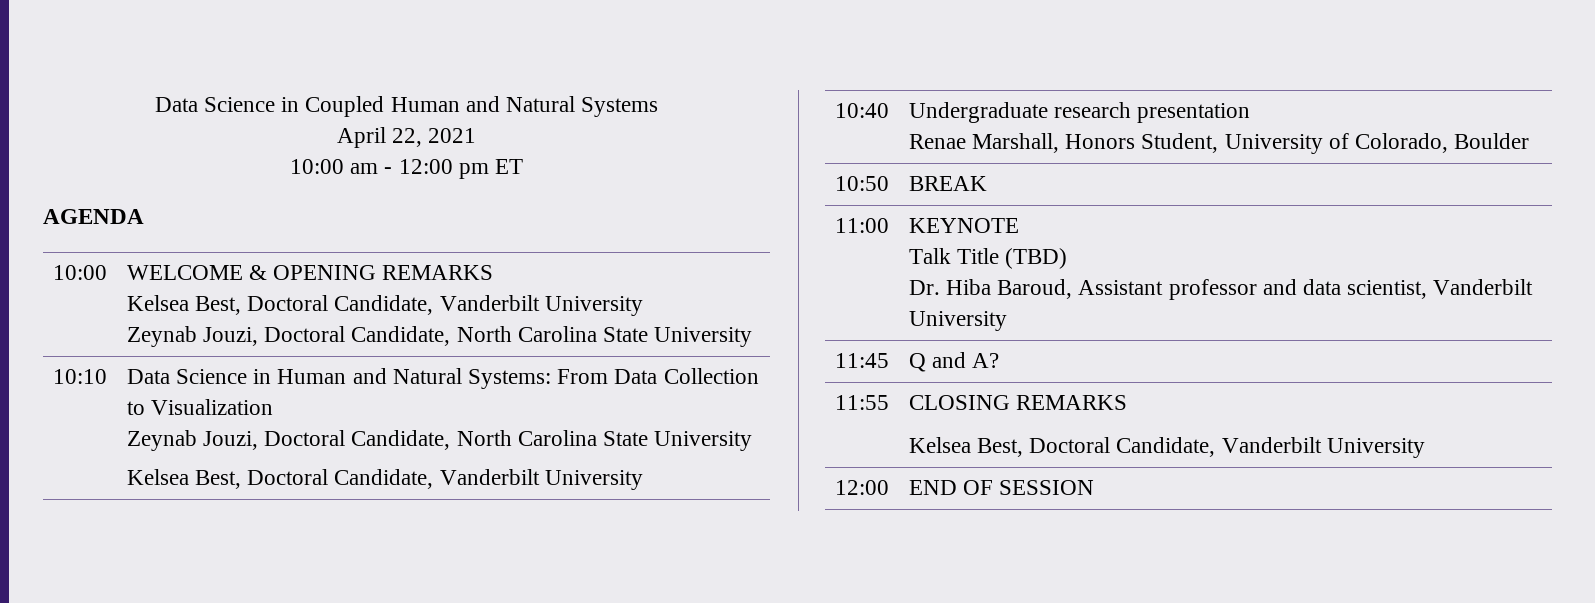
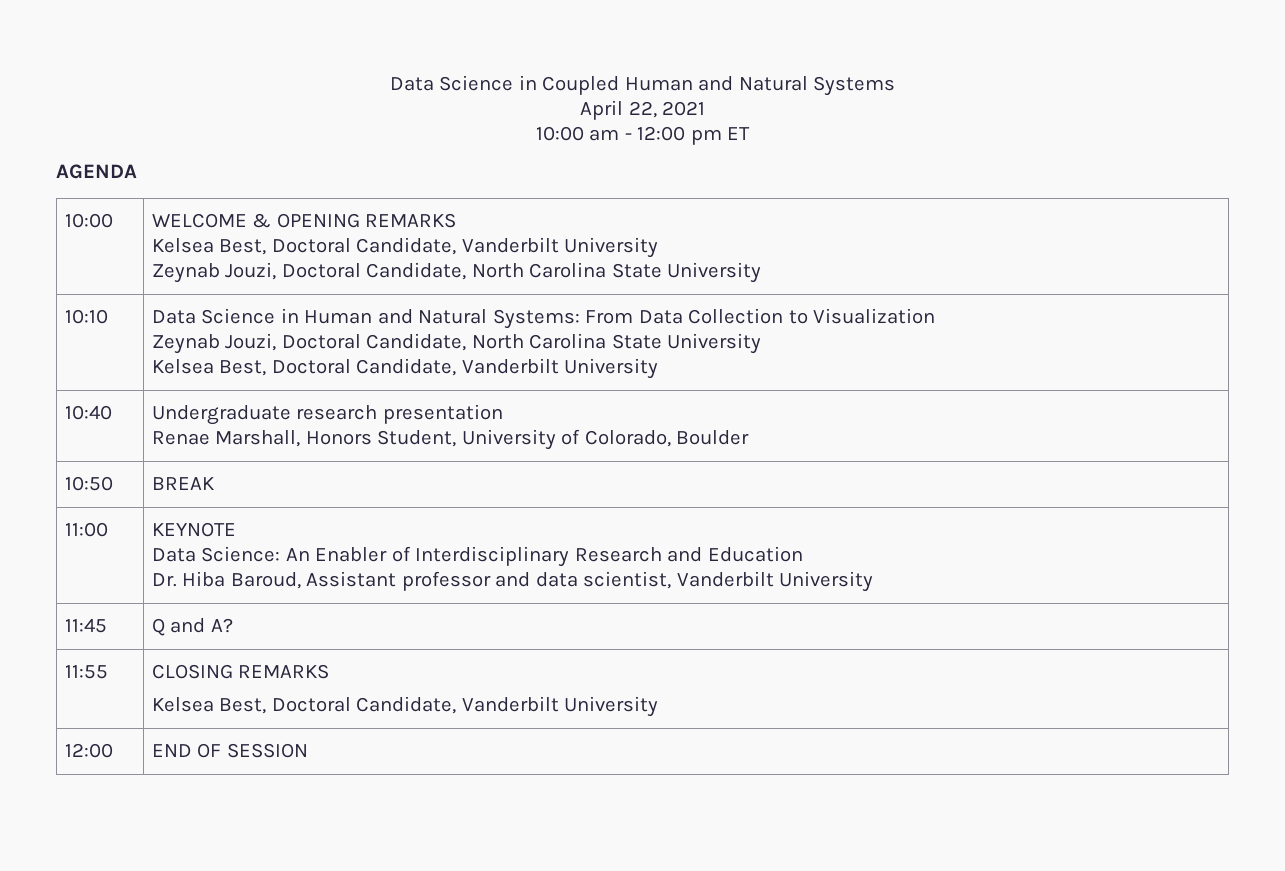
  11:00 | KEYNOTE
- Talk Title (TBD)
+ Data Science: An Enabler of Interdisciplinary Research and Education

